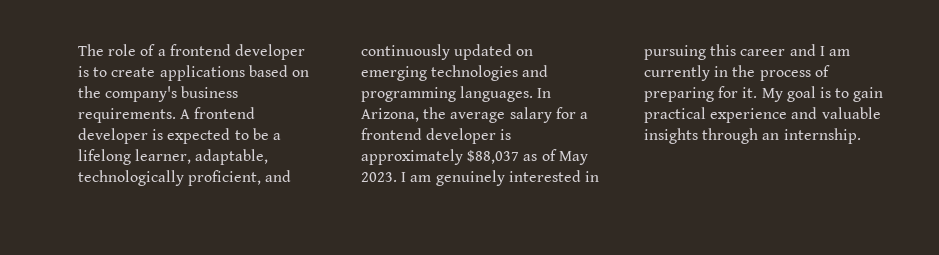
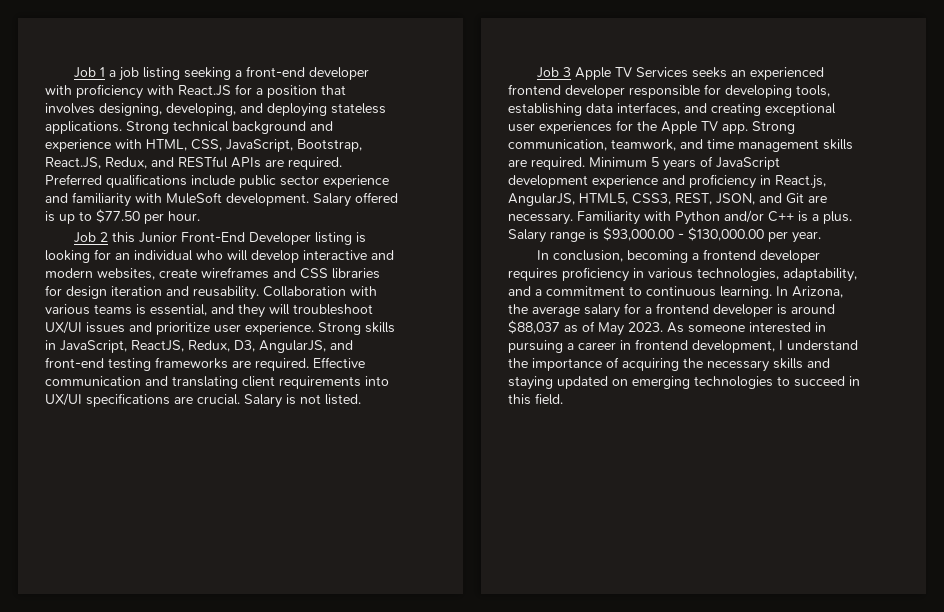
- The role of a frontend developer is to create applications based on the company's business requirements. A frontend developer is expected to be a lifelong learner, adaptable, technologically proficient, and continuously updated on emerging technologies and programming languages.
+ Job 1 a job listing seeking a front-end developer with proficiency with React.JS for a position that involves designing, developing, and deploying stateless applications. Strong technical background and experience with HTML, CSS, JavaScript, Bootstrap, React.JS, Redux, and RESTful APIs are required. Preferred qualifications include public sector experience and familiarity with MuleSoft development. Salary offered is up to $77.50 per hour.
+ Job 2 this Junior Front-End Developer listing is looking for an individual who will develop interactive and modern websites, create wireframes and CSS libraries for design iteration and reusability. Collaboration with various teams is essential, and they will troubleshoot UX/UI issues and prioritize user experience. Strong skills in JavaScript, ReactJS, Redux, D3, AngularJS, and front-end testing frameworks are required. Effective communication and translating client requirements into UX/UI specifications are crucial. Salary is not listed.
+ Job 3 Apple TV Services seeks an experienced frontend developer responsible for developing tools, establishing data interfaces, and creating exceptional user experiences for the Apple TV app. Strong communication, teamwork, and time management skills are required. Minimum 5 years of JavaScript development experience and proficiency in React.js, AngularJS, HTML5, CSS3, REST, JSON, and Git are necessary. Familiarity with Python and/or C++ is a plus. Salary range is $93,000.00 - $130,000.00 per year.
+ In conclusion, becoming a frontend developer requires proficiency in various technologies, adaptability, and a commitment to continuous learning.
- In Arizona, the average salary for a frontend developer is approximately $88,037 as of May 2023.
+ In Arizona, the average salary for a frontend developer is around $88,037 as of May 2023.
- I am genuinely interested in pursuing this career and I am currently in the process of preparing for it. My goal is to gain practical experience and valuable insights through an internship.
+ As someone interested in pursuing a career in frontend development, I understand the importance of acquiring the necessary skills and staying updated on emerging technologies to succeed in this field.

